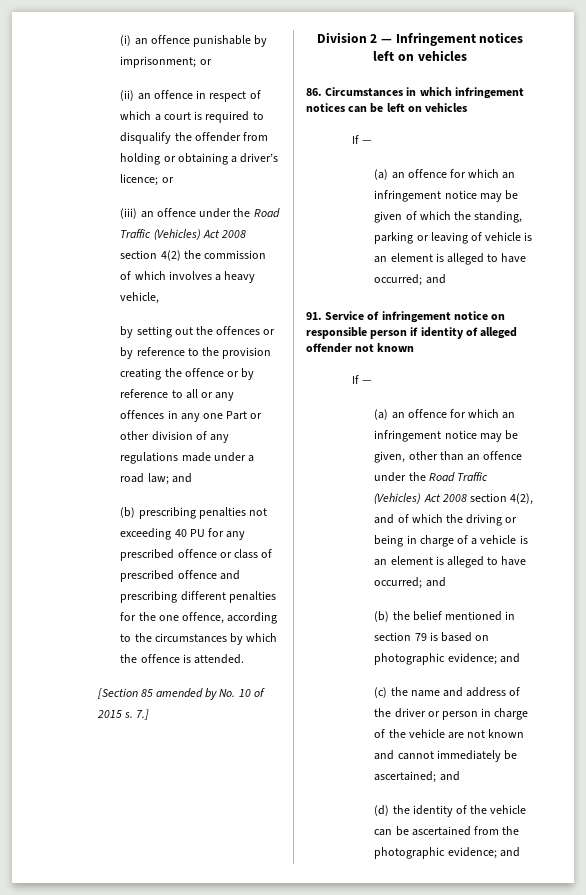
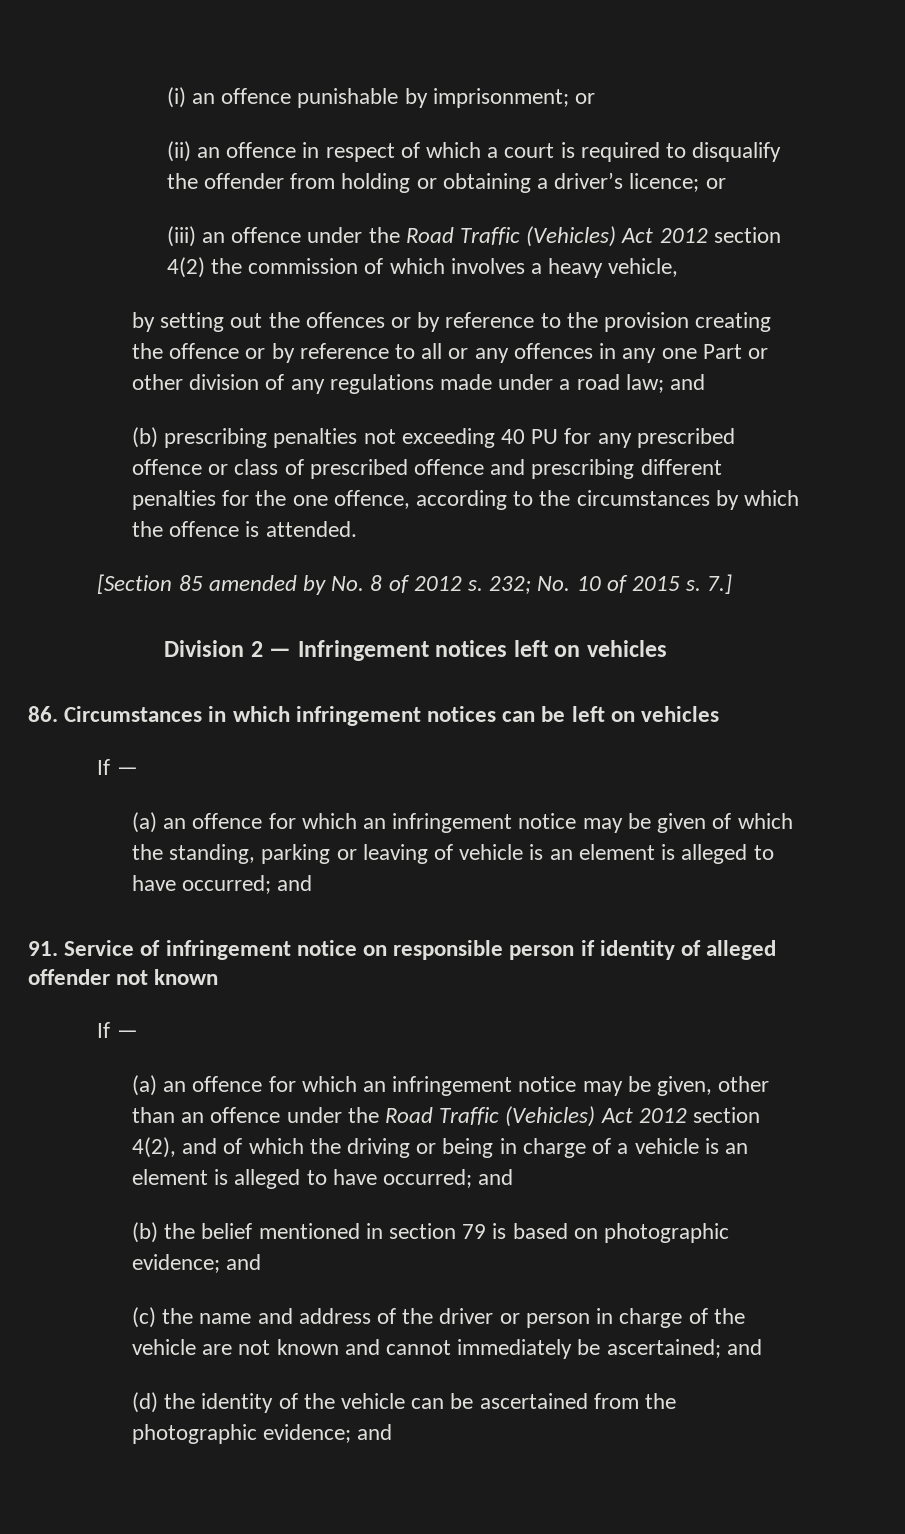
- (iii) an offence under the Road Traffic (Vehicles) Act 2008 section 4(2) the commission of which involves a heavy vehicle,
+ (iii) an offence under the Road Traffic (Vehicles) Act 2012 section 4(2) the commission of which involves a heavy vehicle,
- [Section 85 amended by No. 10 of 2015 s.
+ [Section 85 amended by No. 8 of 2012 s. 232; No. 10 of 2015 s.
- (a) an offence for which an infringement notice may be given, other than an offence under the Road Traffic (Vehicles) Act 2008 section 4(2), and of which the driving or being in charge of a vehicle is an element is alleged to have occurred; and
+ (a) an offence for which an infringement notice may be given, other than an offence under the Road Traffic (Vehicles) Act 2012 section 4(2), and of which the driving or being in charge of a vehicle is an element is alleged to have occurred; and

